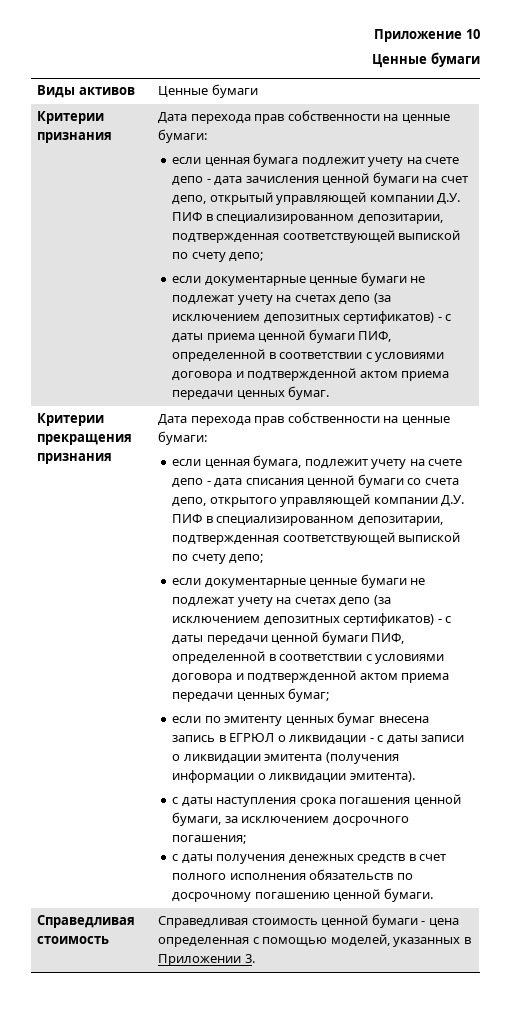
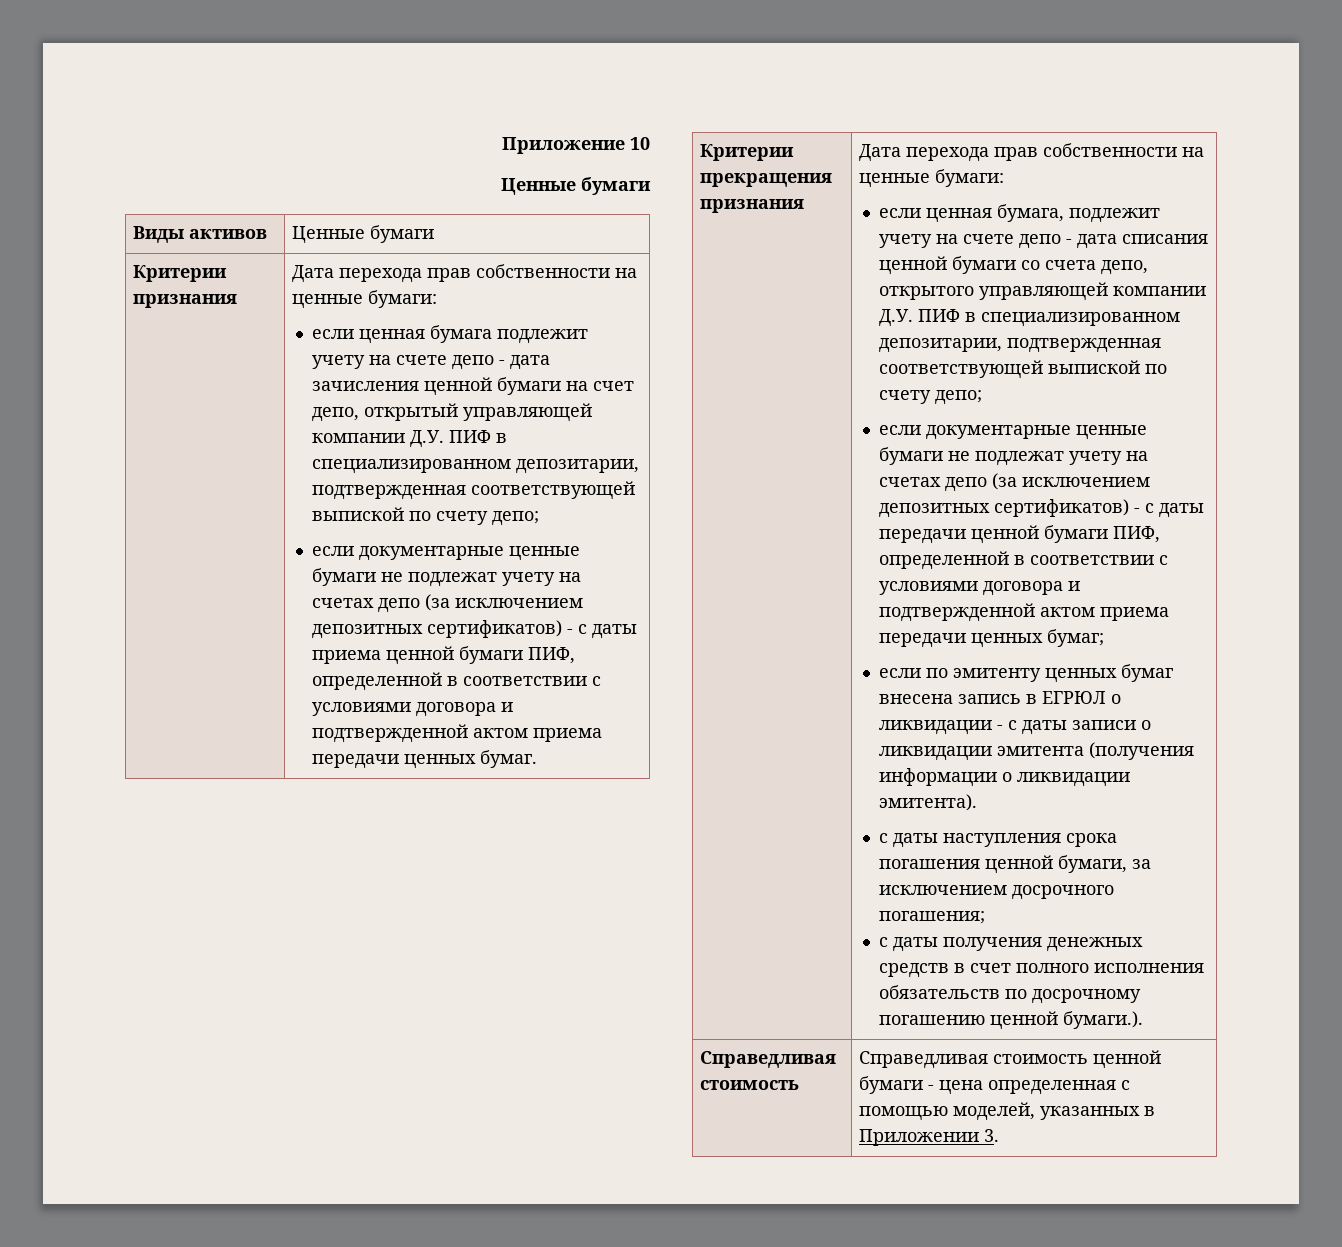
- с даты получения денежных средств в счет полного исполнения обязательств по досрочному погашению ценной бумаги.
+ с даты получения денежных средств в счет полного исполнения обязательств по досрочному погашению ценной бумаги.).

